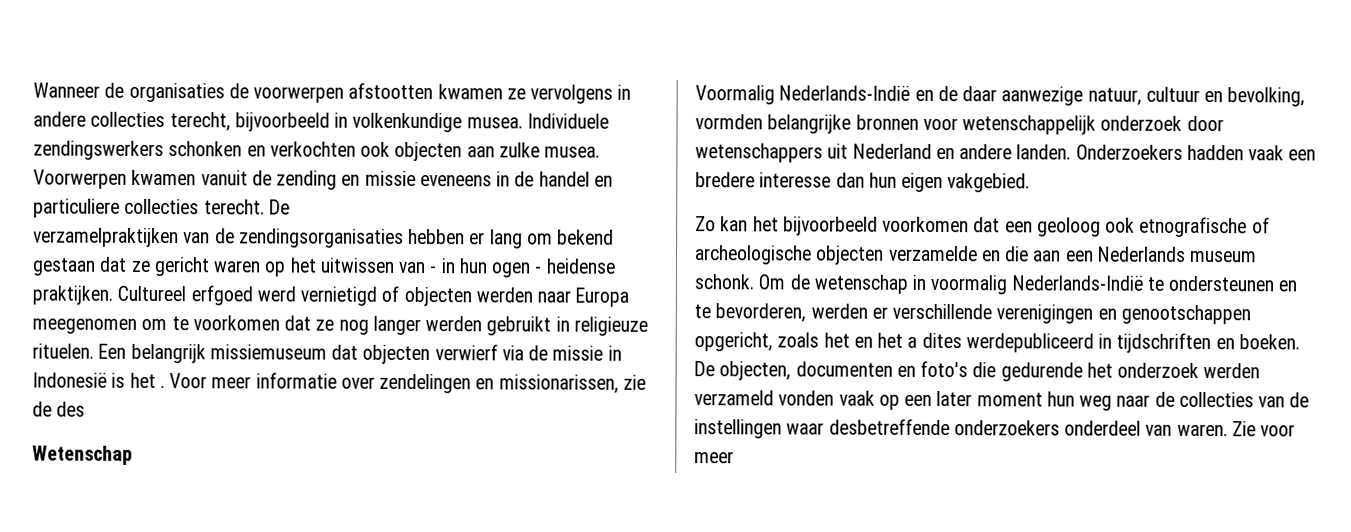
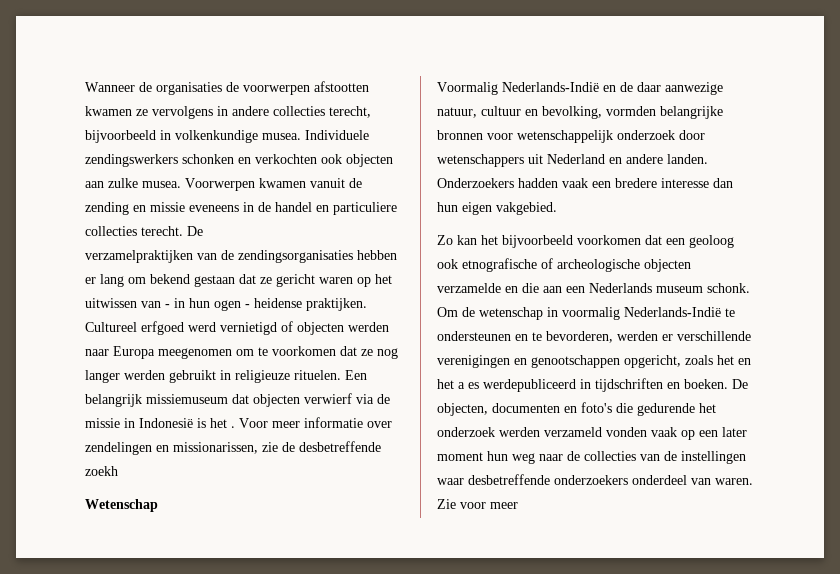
- Voor meer informatie over zendelingen en missionarissen, zie de des
+ Voor meer informatie over zendelingen en missionarissen, zie de desbetreffende zoekh
- Om de wetenschap in voormalig Nederlands-Indië te ondersteunen en te bevorderen, werden er verschillende verenigingen en genootschappen opgericht, zoals het en het a dites werdepubliceerd in tijdschriften en boeken.
+ Om de wetenschap in voormalig Nederlands-Indië te ondersteunen en te bevorderen, werden er verschillende verenigingen en genootschappen opgericht, zoals het en het a es werdepubliceerd in tijdschriften en boeken.

